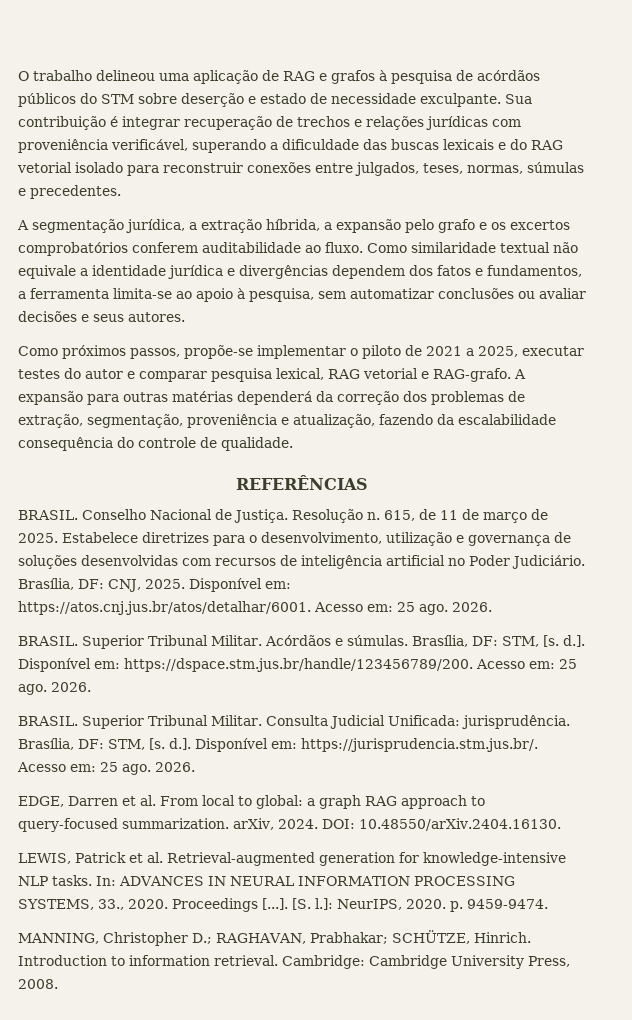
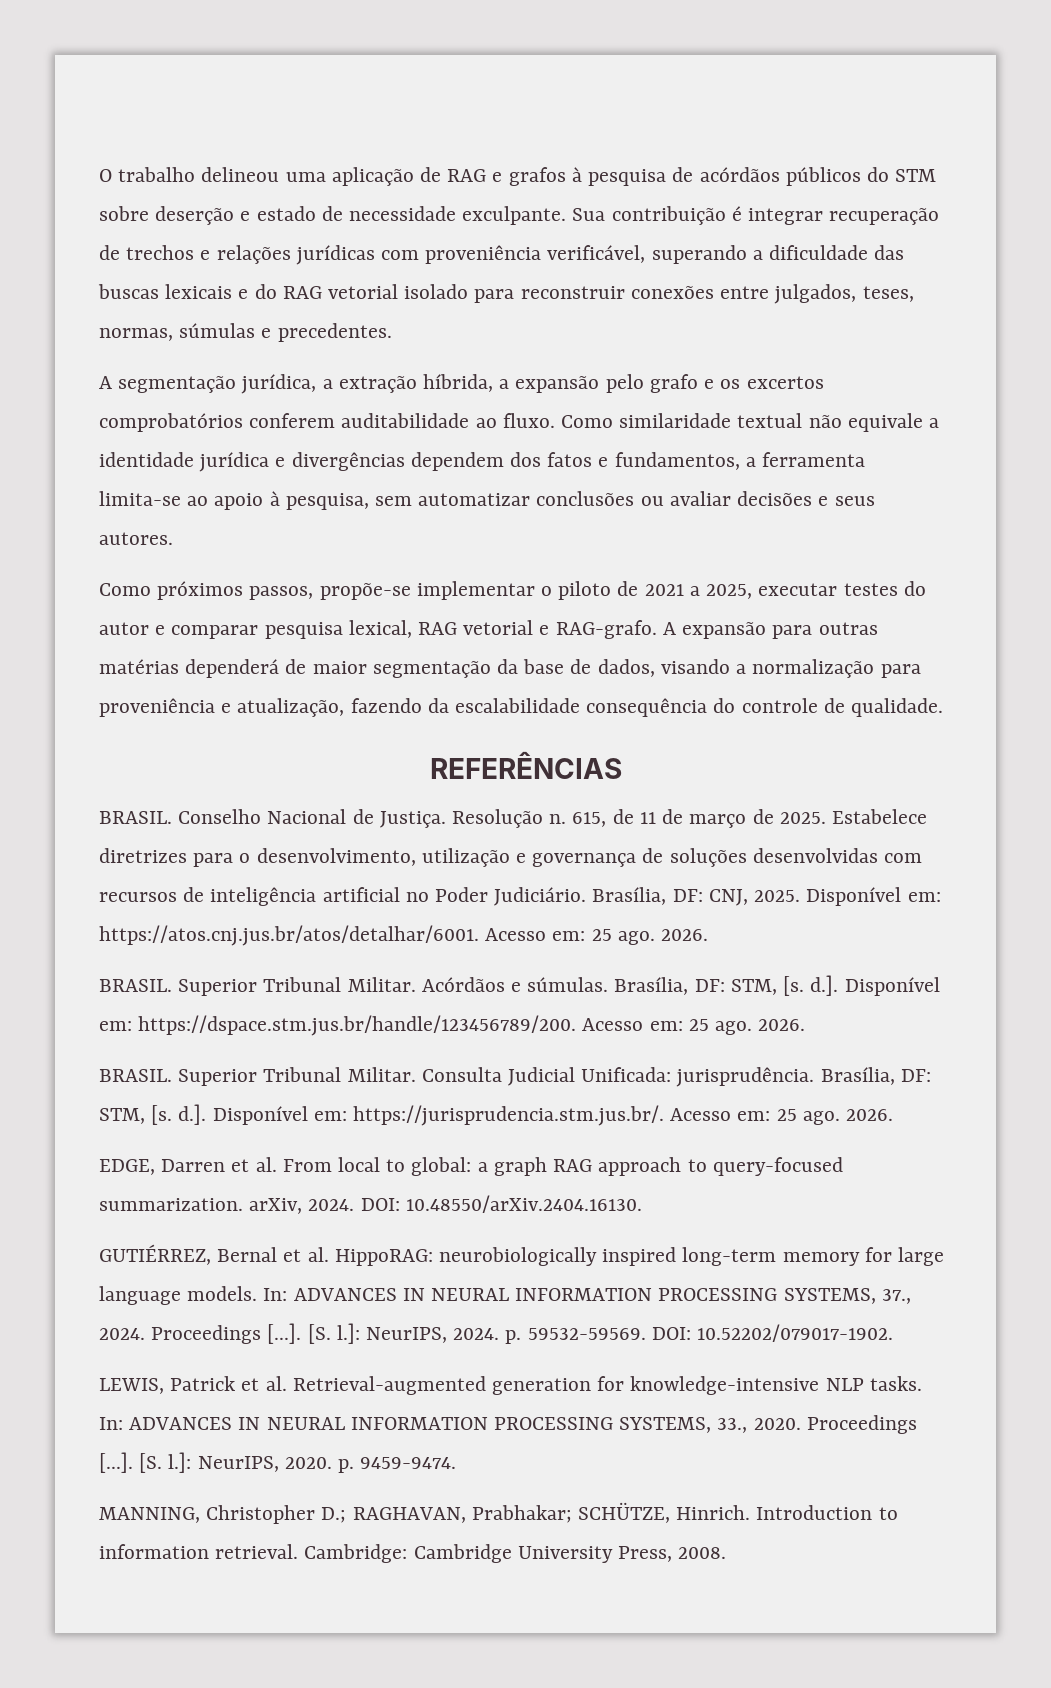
- A expansão para outras matérias dependerá da correção dos problemas de extração, segmentação, proveniência e atualização, fazendo da escalabilidade consequência do controle de qualidade.
+ A expansão para outras matérias dependerá de maior segmentação da base de dados, visando a normalização para proveniência e atualização, fazendo da escalabilidade consequência do controle de qualidade.
+ GUTIÉRREZ, Bernal et al. HippoRAG: neurobiologically inspired long-term memory for large language models. In: ADVANCES IN NEURAL INFORMATION PROCESSING SYSTEMS, 37., 2024. Proceedings [...]. [S. l.]: NeurIPS, 2024. p. 59532-59569. DOI: 10.52202/079017-1902.

